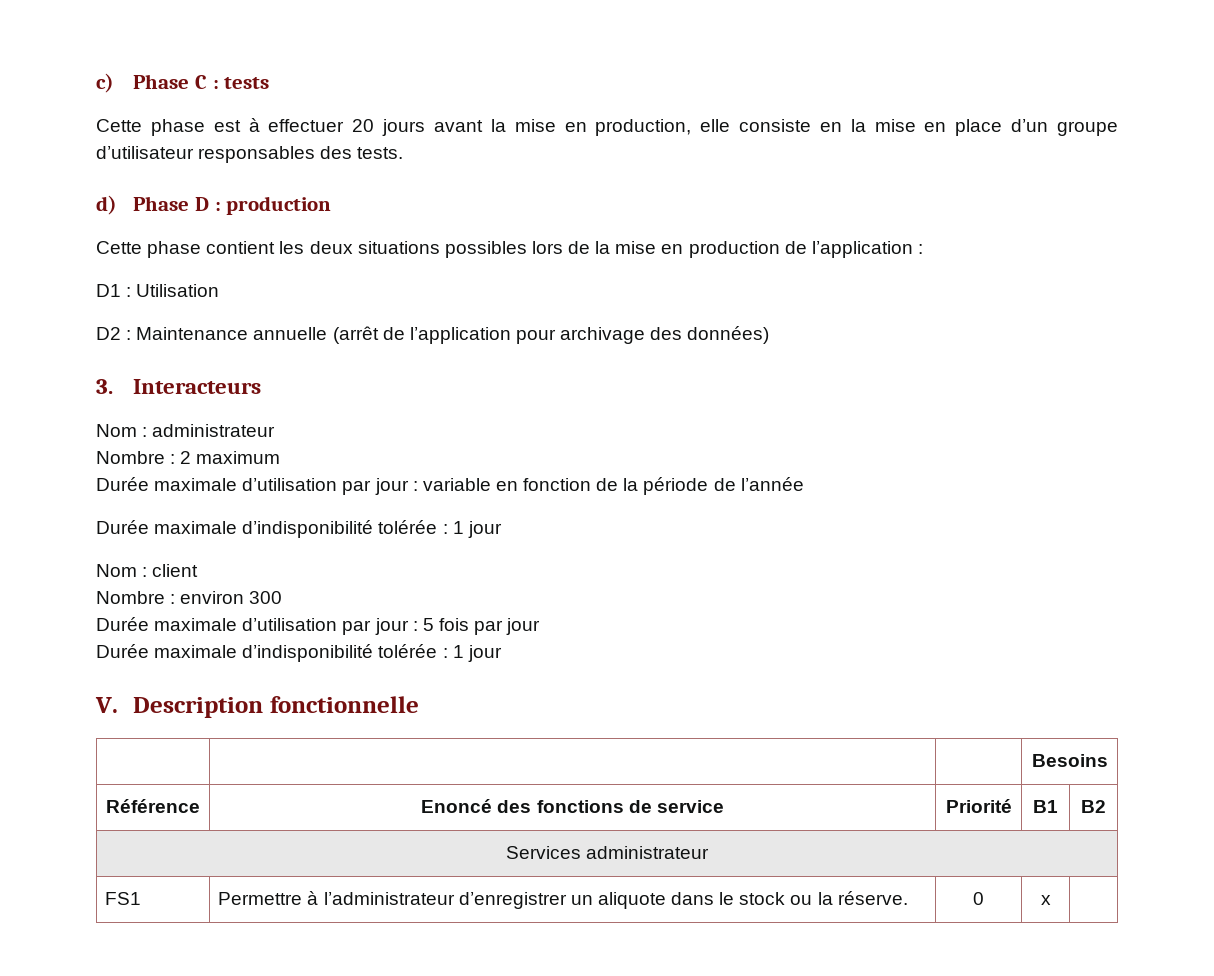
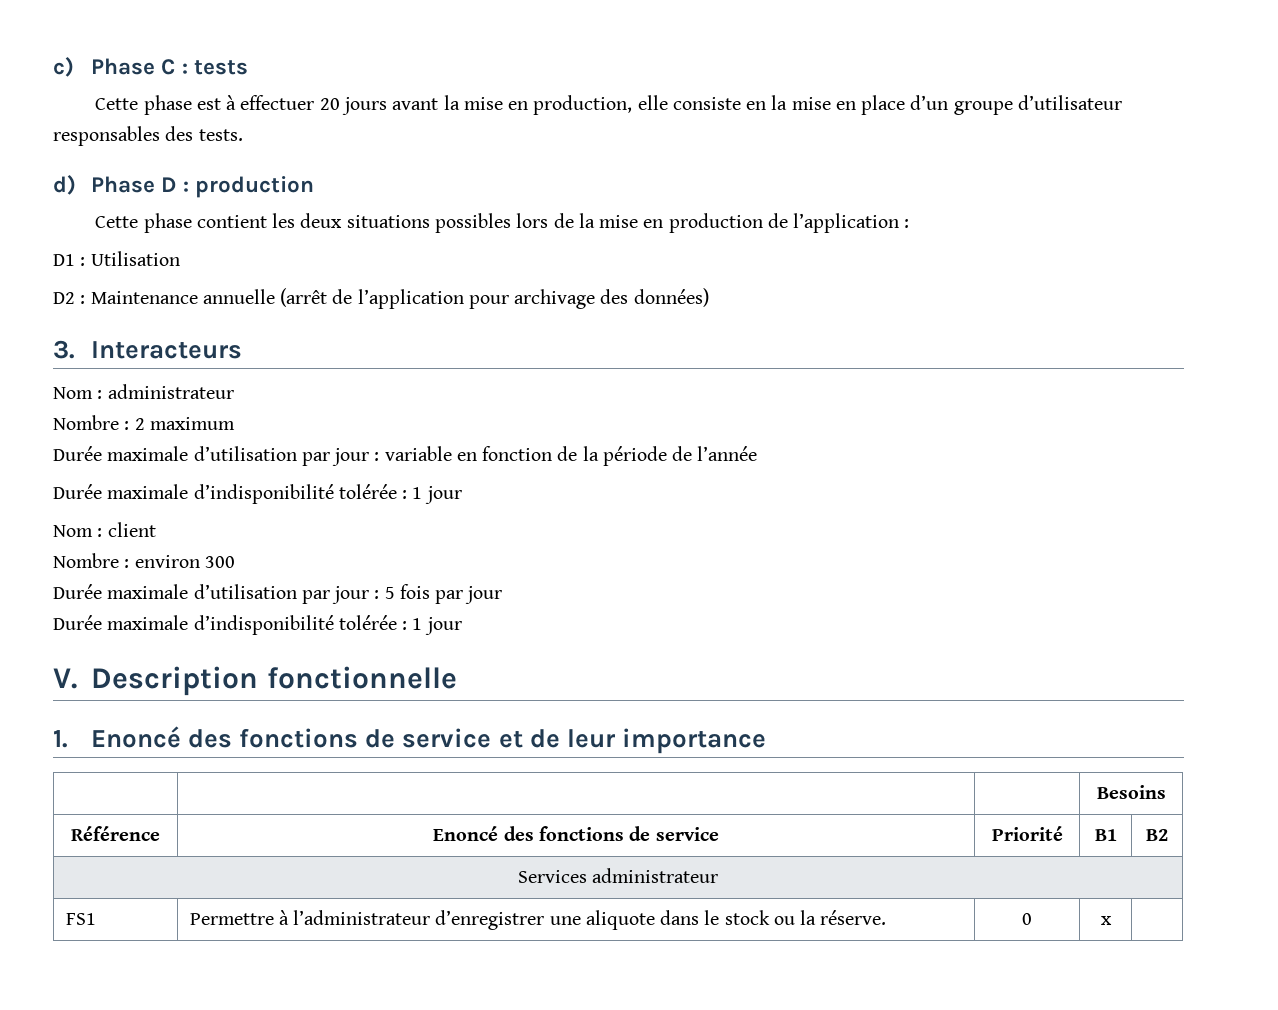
+ 1. Enoncé des fonctions de service et de leur importance
- FS1 | Permettre à l’administrateur d’enregistrer un aliquote dans le stock ou la réserve. | 0 | x |
+ FS1 | Permettre à l’administrateur d’enregistrer une aliquote dans le stock ou la réserve. | 0 | x |

